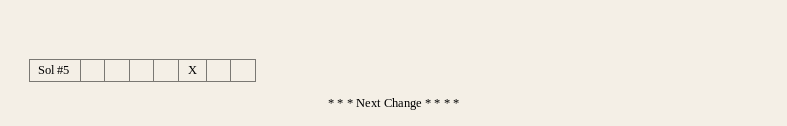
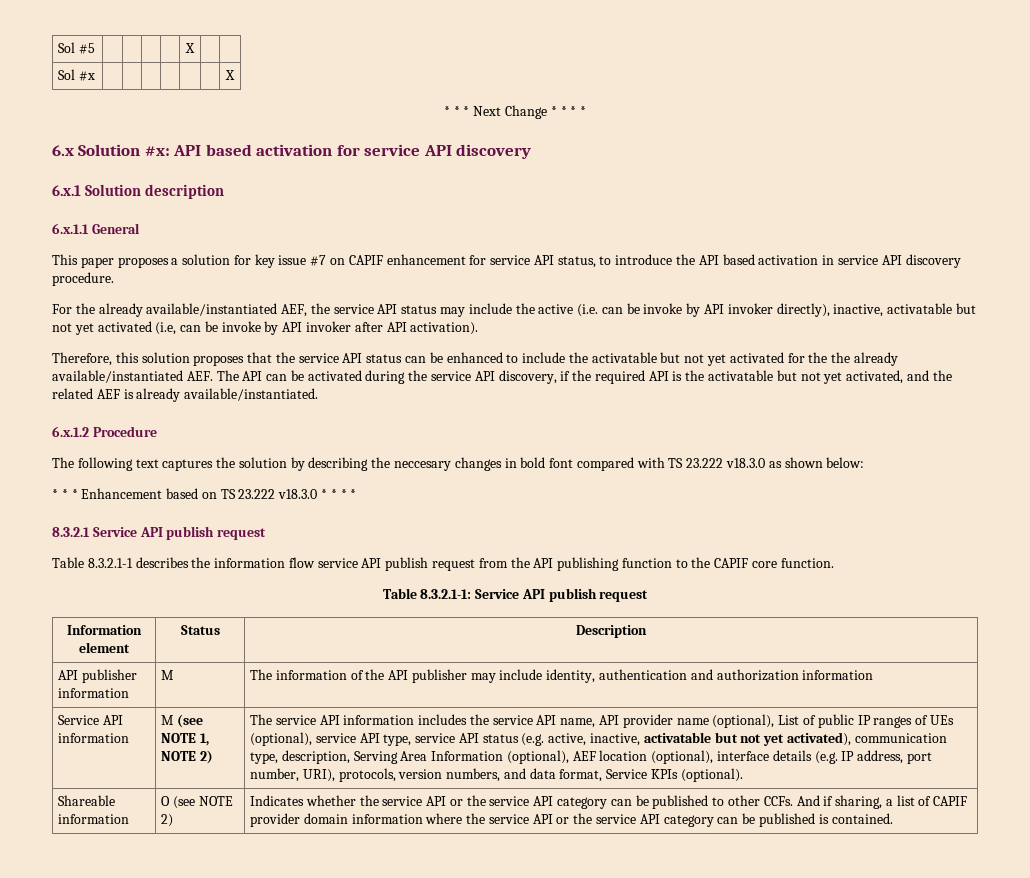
+ Sol #x | | | | | | | X
+ 6.x Solution #x: API based activation for service API discovery
+ 6.x.1 Solution description
+ 6.x.1.1 General
+ This paper proposes a solution for key issue #7 on CAPIF enhancement for service API status, to introduce the API based activation in service API discovery procedure.
+ For the already available/instantiated AEF, the service API status may include the active (i.e. can be invoke by API invoker directly), inactive, activatable but not yet activated (i.e, can be invoke by API invoker after API activation).
+ Therefore, this solution proposes that the service API status can be enhanced to include the activatable but not yet activated for the the already available/instantiated AEF. The API can be activated during the service API discovery, if the required API is the activatable but not yet activated, and the related AEF is already available/instantiated.
+ 6.x.1.2 Procedure
+ The following text captures the solution by describing the neccesary changes in bold font compared with TS 23.222 v18.3.0 as shown below:
+ * * * Enhancement based on TS 23.222 v18.3.0 * * * *
+ 8.3.2.1 Service API publish request
+ Table 8.3.2.1-1 describes the information flow service API publish request from the API publishing function to the CAPIF core function.
+ Table 8.3.2.1-1: Service API publish request
+ Information element | Status | Description
+ API publisher information | M | The information of the API publisher may include identity, authentication and authorization information
+ Service API information | M (see NOTE 1, NOTE 2) | The service API information includes the service API name, API provider name (optional), List of public IP ranges of UEs (optional), service API type, service API status (e.g. active, inactive, activatable but not yet activated), communication type, description, Serving Area Information (optional), AEF location (optional), interface details (e.g. IP address, port number, URI), protocols, version numbers, and data format, Service KPIs (optional).
+ Shareable information | O (see NOTE 2) | Indicates whether the service API or the service API category can be published to other CCFs. And if sharing, a list of CAPIF provider domain information where the service API or the service API category can be published is contained.

